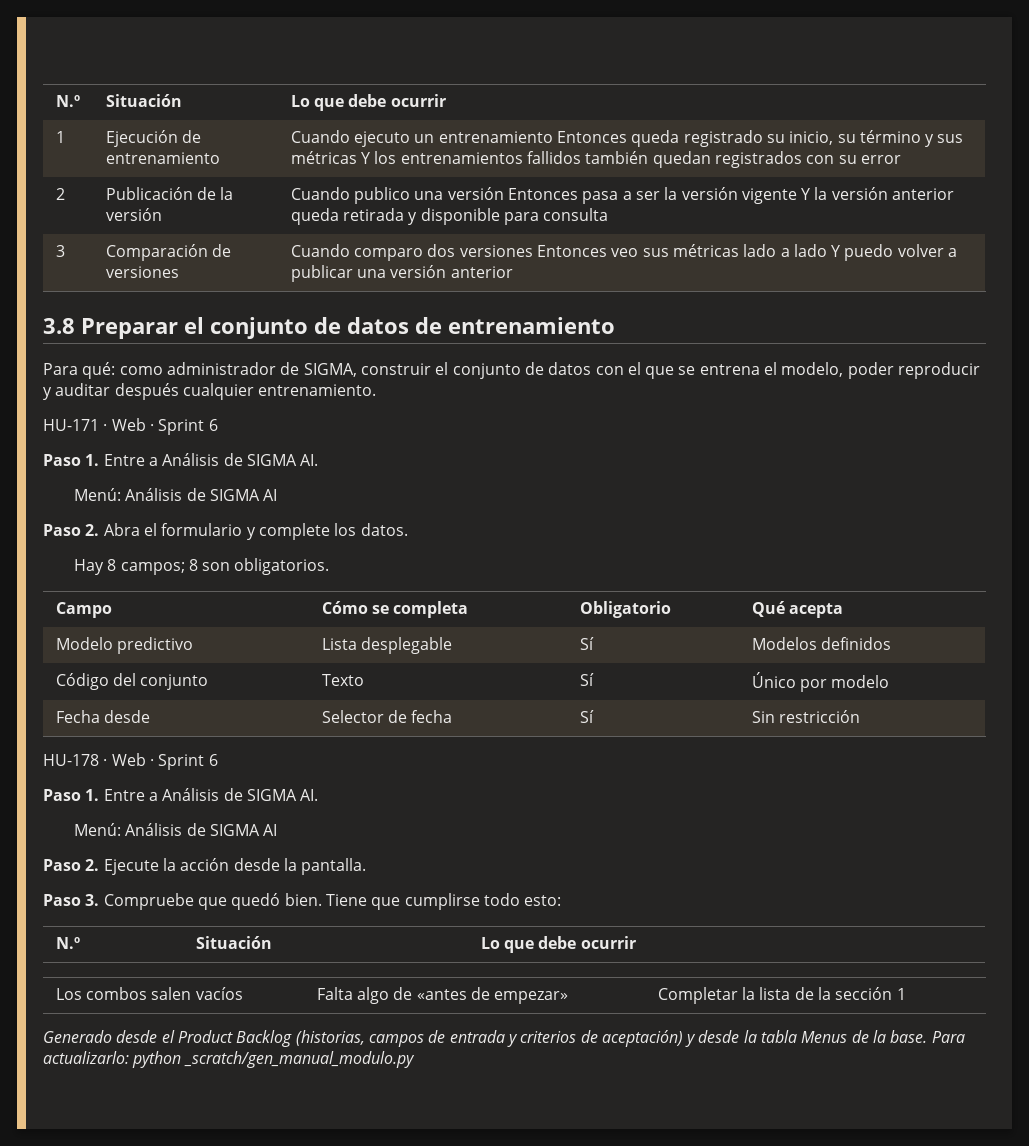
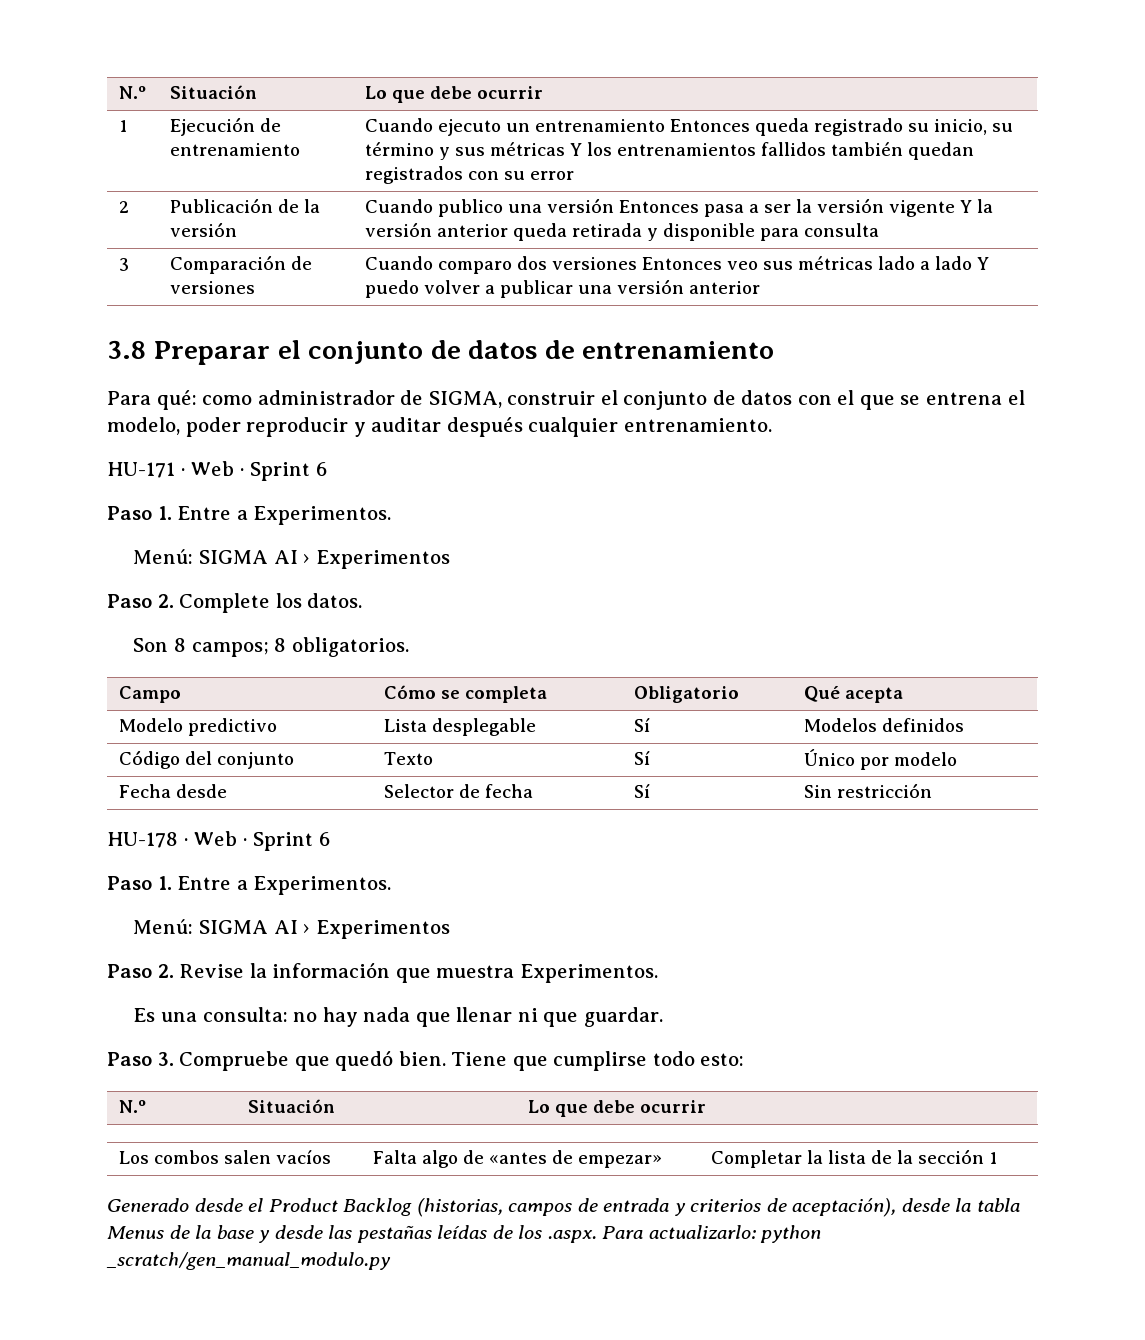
  HU-171 · Web · Sprint 6
- Paso 1. Entre a Análisis de SIGMA AI.
- Menú: Análisis de SIGMA AI
- Paso 2. Abra el formulario y complete los datos.
+ Paso 1. Entre a Experimentos.
+ Menú: SIGMA AI › Experimentos
+ Paso 2. Complete los datos.
- Hay 8 campos; 8 son obligatorios.
+ Son 8 campos; 8 obligatorios.
  HU-178 · Web · Sprint 6
- Paso 1. Entre a Análisis de SIGMA AI.
- Menú: Análisis de SIGMA AI
- Paso 2. Ejecute la acción desde la pantalla.
+ Paso 1. Entre a Experimentos.
+ Menú: SIGMA AI › Experimentos
+ Paso 2. Revise la información que muestra Experimentos.
+ Es una consulta: no hay nada que llenar ni que guardar.
- Generado desde el Product Backlog (historias, campos de entrada y criterios de aceptación) y desde la tabla Menus de la base. Para actualizarlo: python _scratch/gen_manual_modulo.py
+ Generado desde el Product Backlog (historias, campos de entrada y criterios de aceptación), desde la tabla Menus de la base y desde las pestañas leídas de los .aspx. Para actualizarlo: python _scratch/gen_manual_modulo.py

